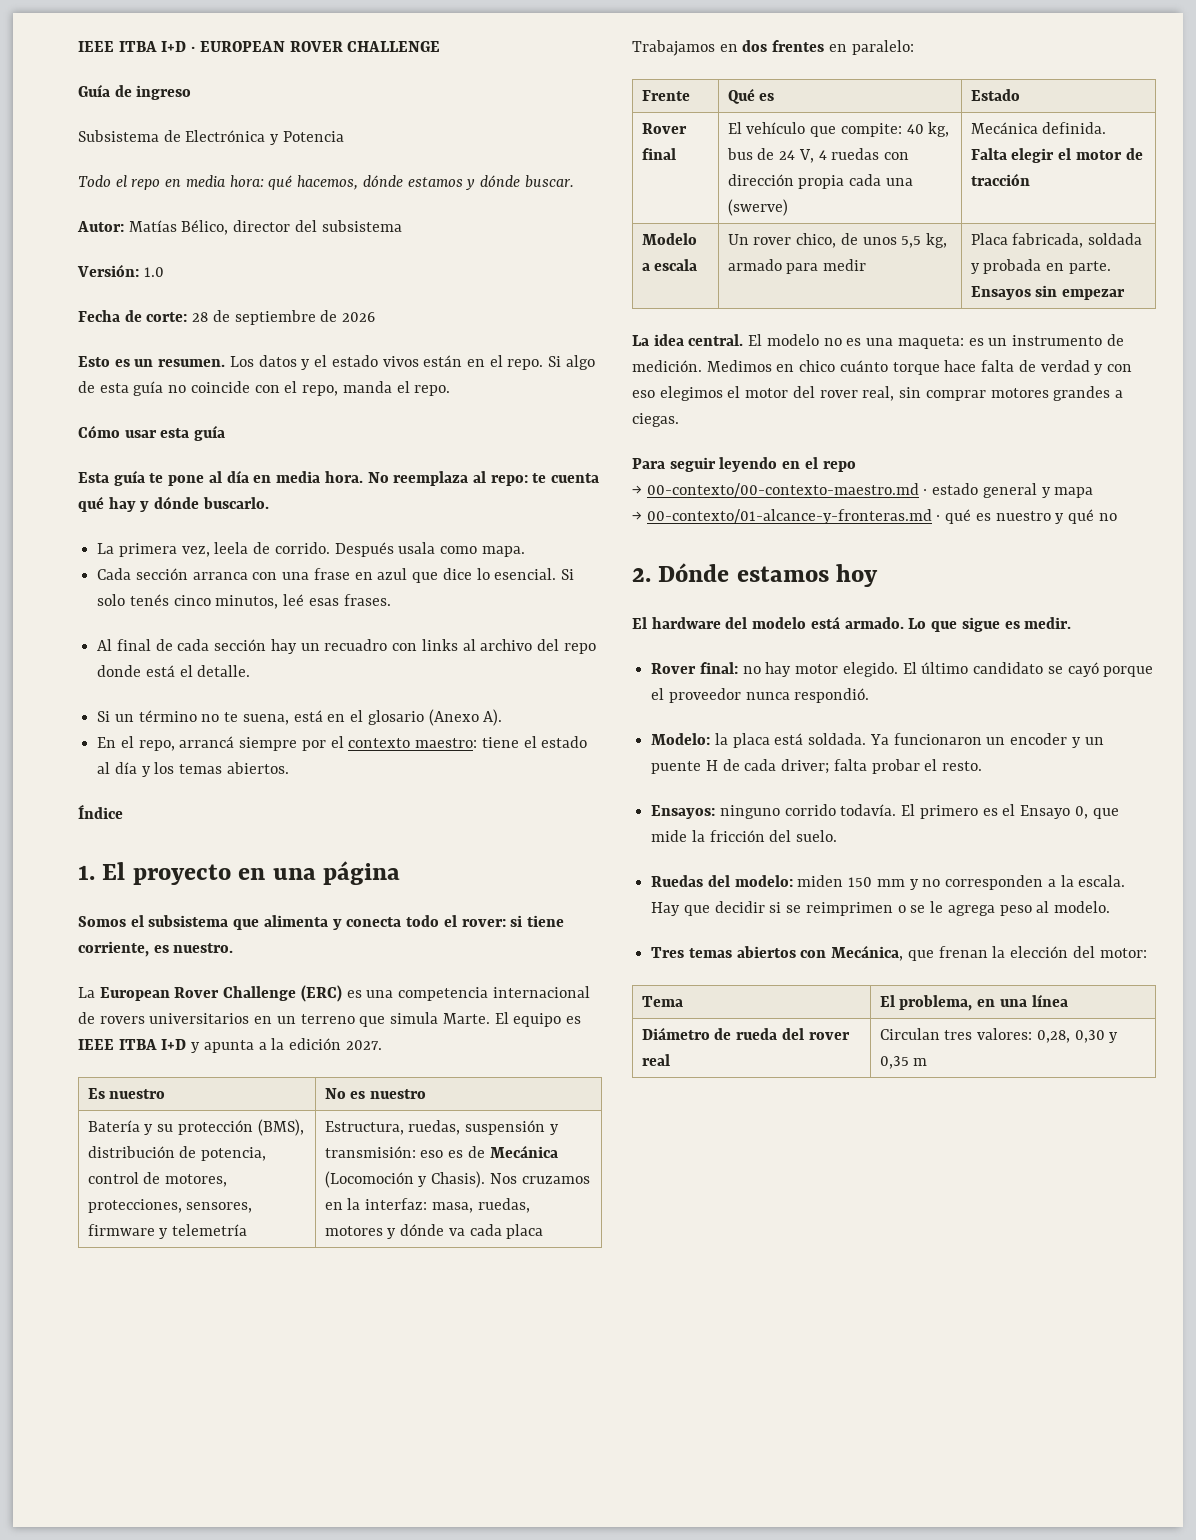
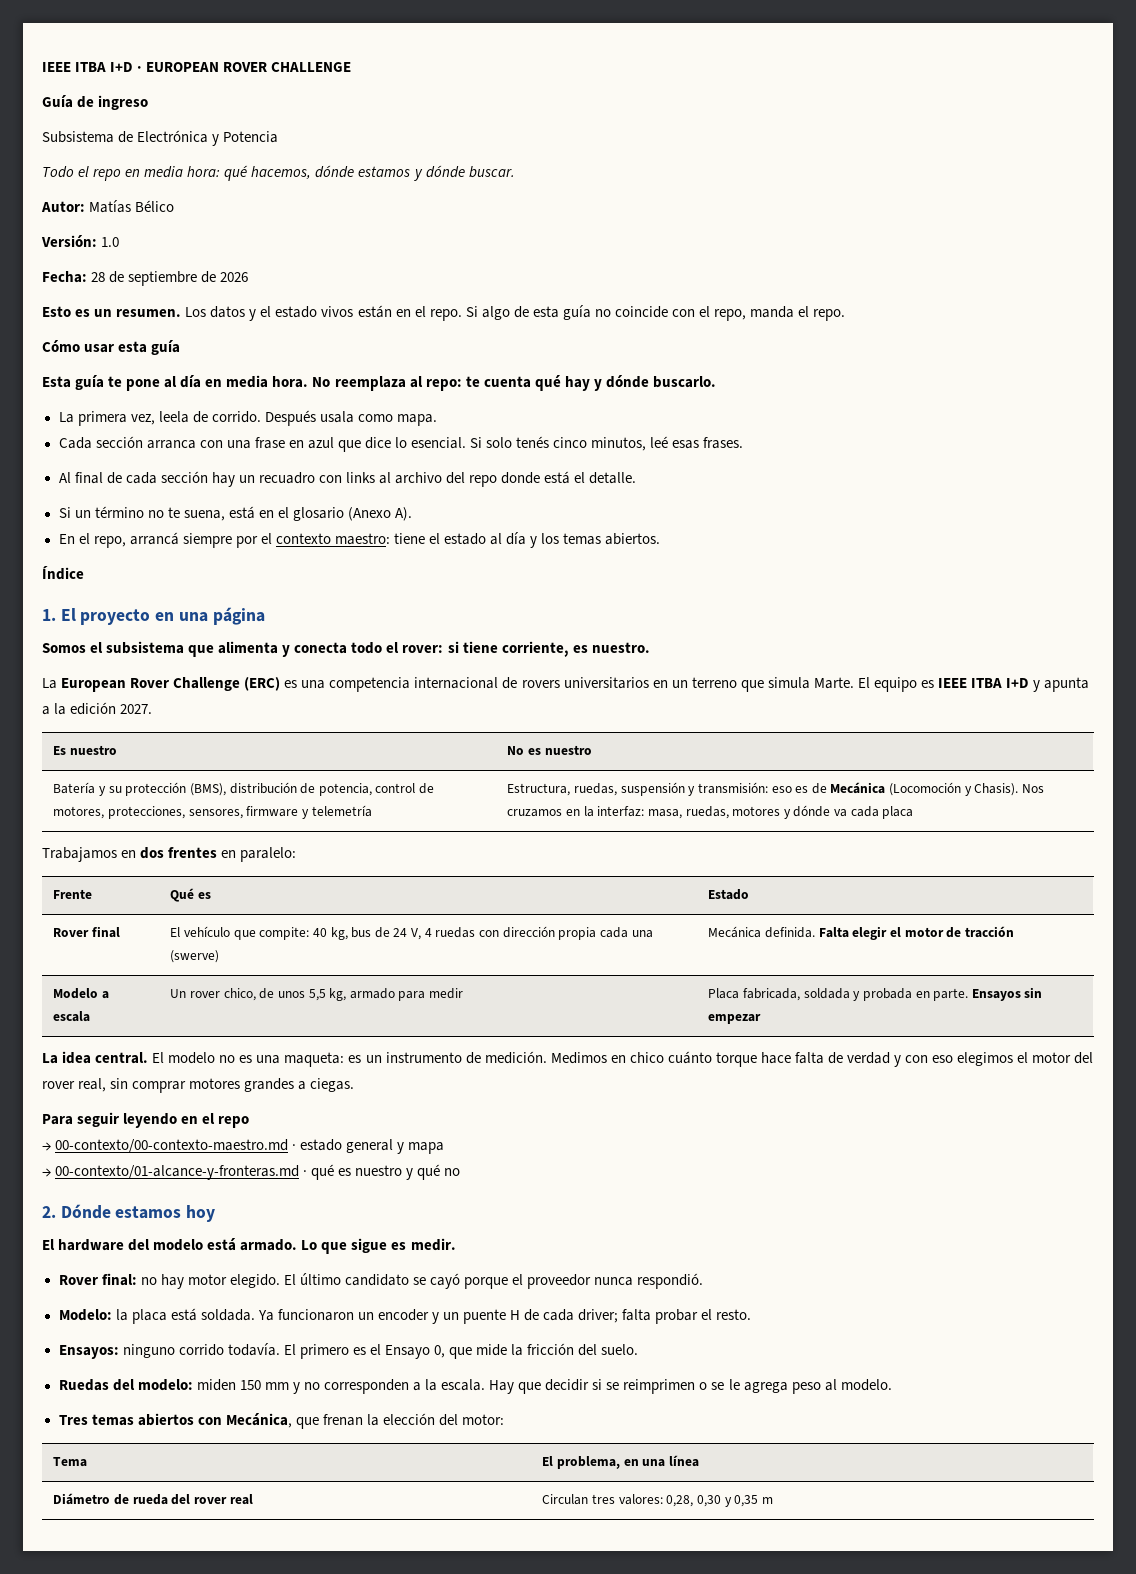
- Autor: Matías Bélico, director del subsistema
+ Autor: Matías Bélico
- Fecha de corte: 28 de septiembre de 2026
+ Fecha: 28 de septiembre de 2026

